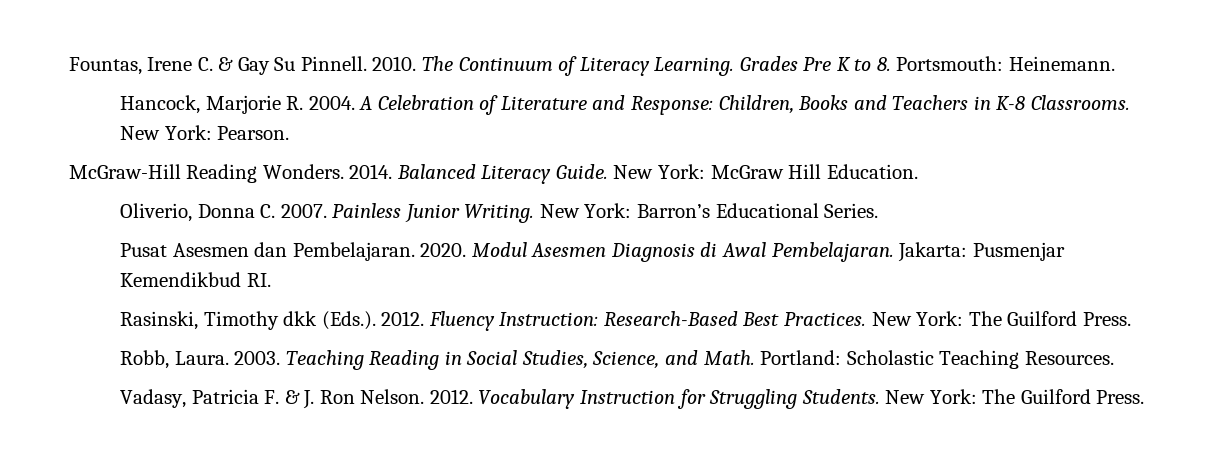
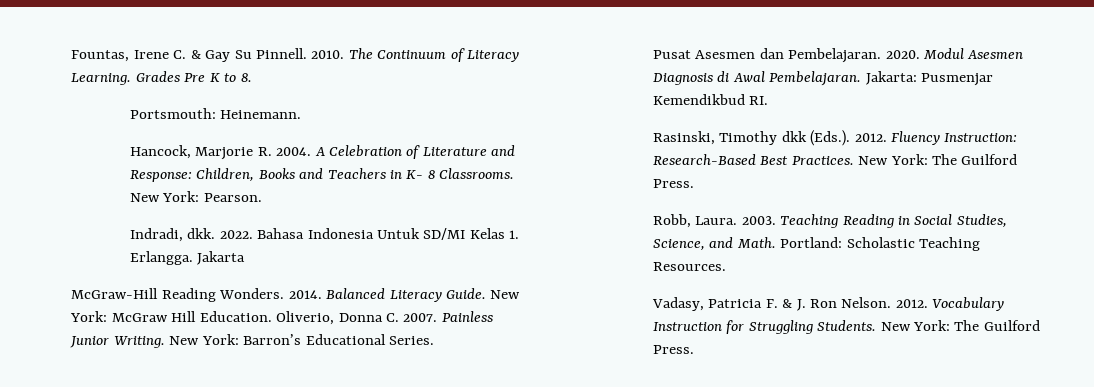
- Grades Pre K to 8. Portsmouth: Heinemann.
+ Grades Pre K to 8.
+ Portsmouth: Heinemann.
- A Celebration of Literature and Response: Children, Books and Teachers in K-8 Classrooms.
+ A Celebration of Literature and Response: Children, Books and Teachers in K- 8 Classrooms.
+ Indradi, dkk. 2022. Bahasa Indonesia Untuk SD/MI Kelas 1. Erlangga. Jakarta
- New York: McGraw Hill Education.
- Oliverio, Donna C. 2007.
+ New York: McGraw Hill Education. Oliverio, Donna C. 2007.

